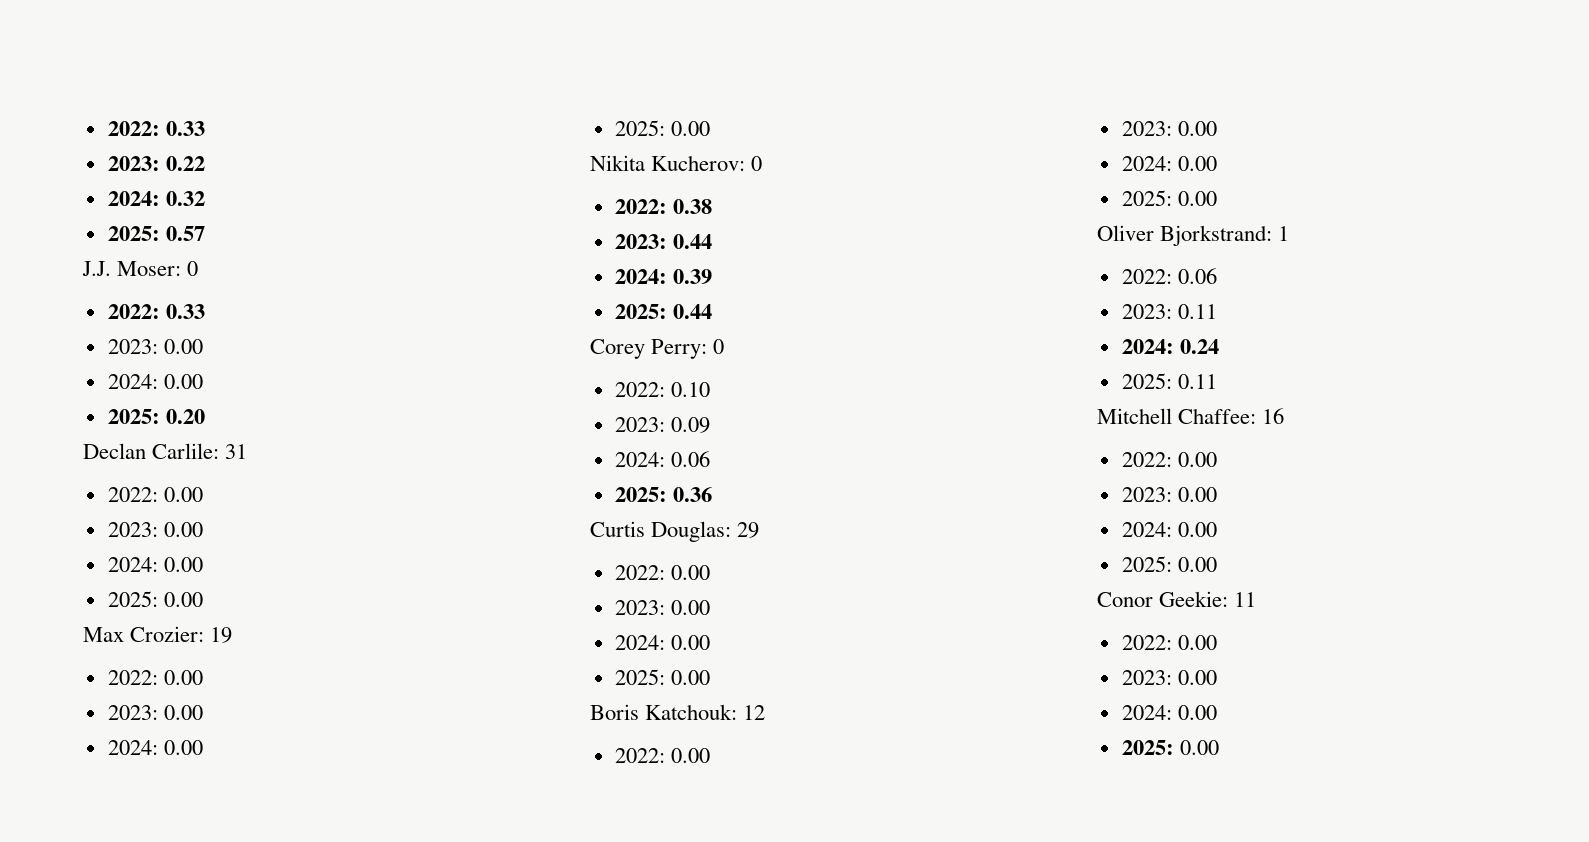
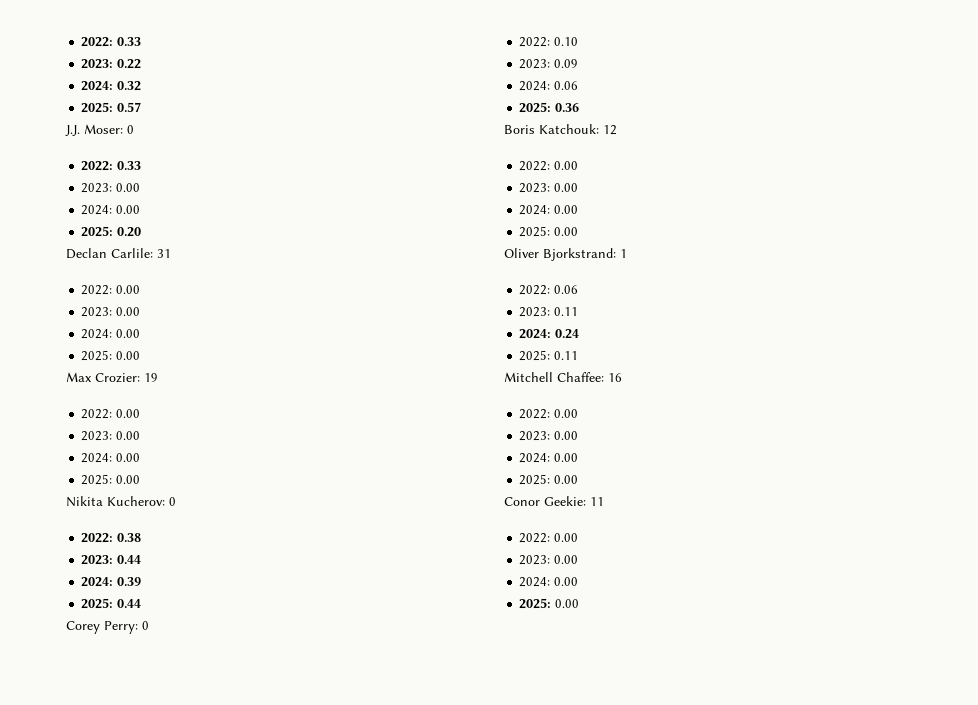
- Curtis Douglas: 29
- 2022: 0.00
- 2023: 0.00
- 2024: 0.00
- 2025: 0.00

